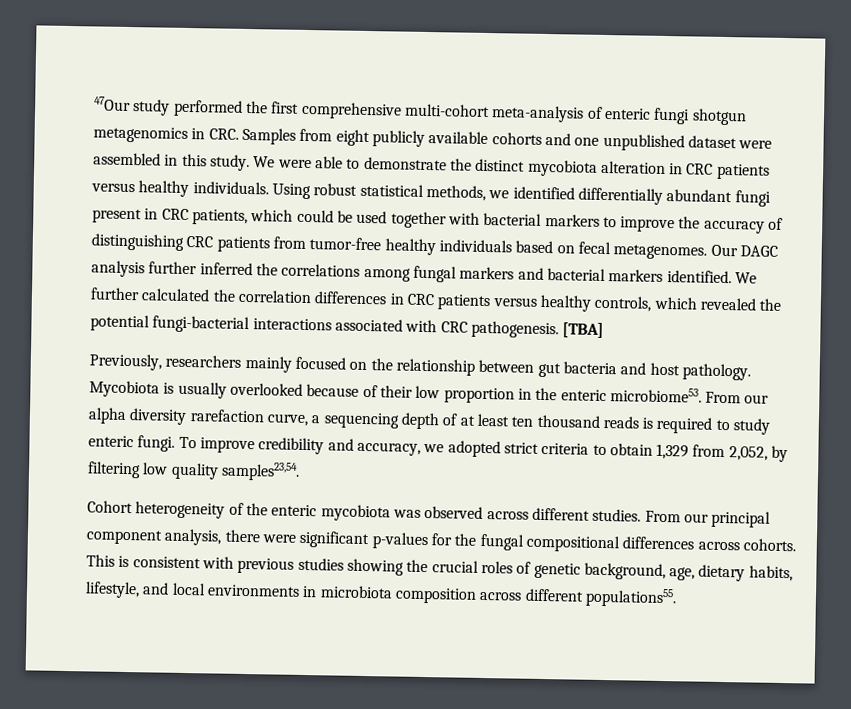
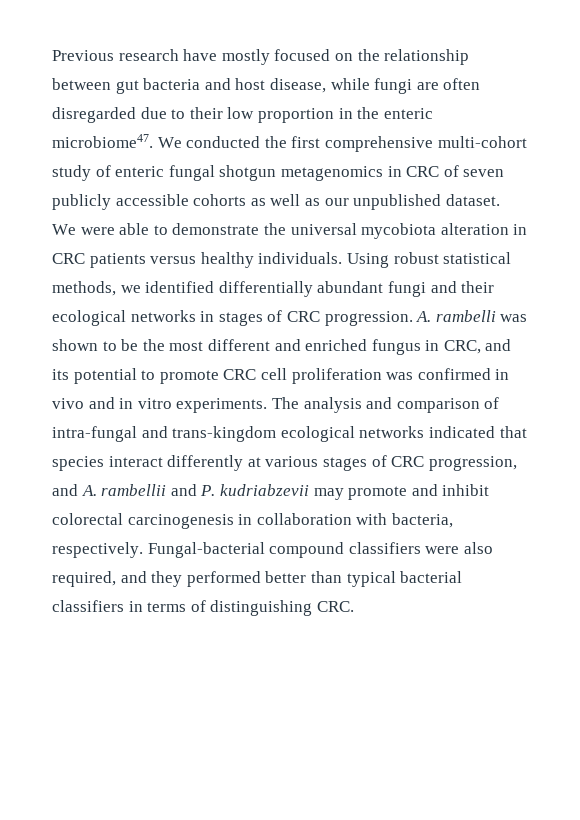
- 47Our study performed the first comprehensive multi-cohort meta-analysis of enteric fungi shotgun metagenomics in CRC. Samples from eight publicly available cohorts and one unpublished dataset were assembled in this study.
+ Previous research have mostly focused on the relationship between gut bacteria and host disease, while fungi are often disregarded due to their low proportion in the enteric microbiome47. We conducted the first comprehensive multi-cohort study of enteric fungal shotgun metagenomics in CRC of seven publicly accessible cohorts as well as our unpublished dataset.
- We were able to demonstrate the distinct mycobiota alteration in CRC patients versus healthy individuals.
+ We were able to demonstrate the universal mycobiota alteration in CRC patients versus healthy individuals.
- Using robust statistical methods, we identified differentially abundant fungi present in CRC patients, which could be used together with bacterial markers to improve the accuracy of distinguishing CRC patients from tumor-free healthy individuals based on fecal metagenomes. Our DAGC analysis further inferred the correlations among fungal markers and bacterial markers identified. We further calculated the correlation differences in CRC patients versus healthy controls, which revealed the potential fungi-bacterial interactions associated with CRC pathogenesis. [TBA]
- Previously, researchers mainly focused on the relationship between gut bacteria and host pathology. Mycobiota is usually overlooked because of their low proportion in the enteric microbiome53. From our alpha diversity rarefaction curve, a sequencing depth of at least ten thousand reads is required to study enteric fungi. To improve credibility and accuracy, we adopted strict criteria to obtain 1,329 from 2,052, by filtering low quality samples23,54.
- Cohort heterogeneity of the enteric mycobiota was observed across different studies. From our principal component analysis, there were significant p-values for the fungal compositional differences across cohorts. This is consistent with previous studies showing the crucial roles of genetic background, age, dietary habits, lifestyle, and local environments in microbiota composition across different populations55.
+ Using robust statistical methods, we identified differentially abundant fungi and their ecological networks in stages of CRC progression. A. rambelli was shown to be the most different and enriched fungus in CRC, and its potential to promote CRC cell proliferation was confirmed in vivo and in vitro experiments. The analysis and comparison of intra-fungal and trans-kingdom ecological networks indicated that species interact differently at various stages of CRC progression, and A. rambellii and P. kudriabzevii may promote and inhibit colorectal carcinogenesis in collaboration with bacteria, respectively. Fungal-bacterial compound classifiers were also required, and they performed better than typical bacterial classifiers in terms of distinguishing CRC.

